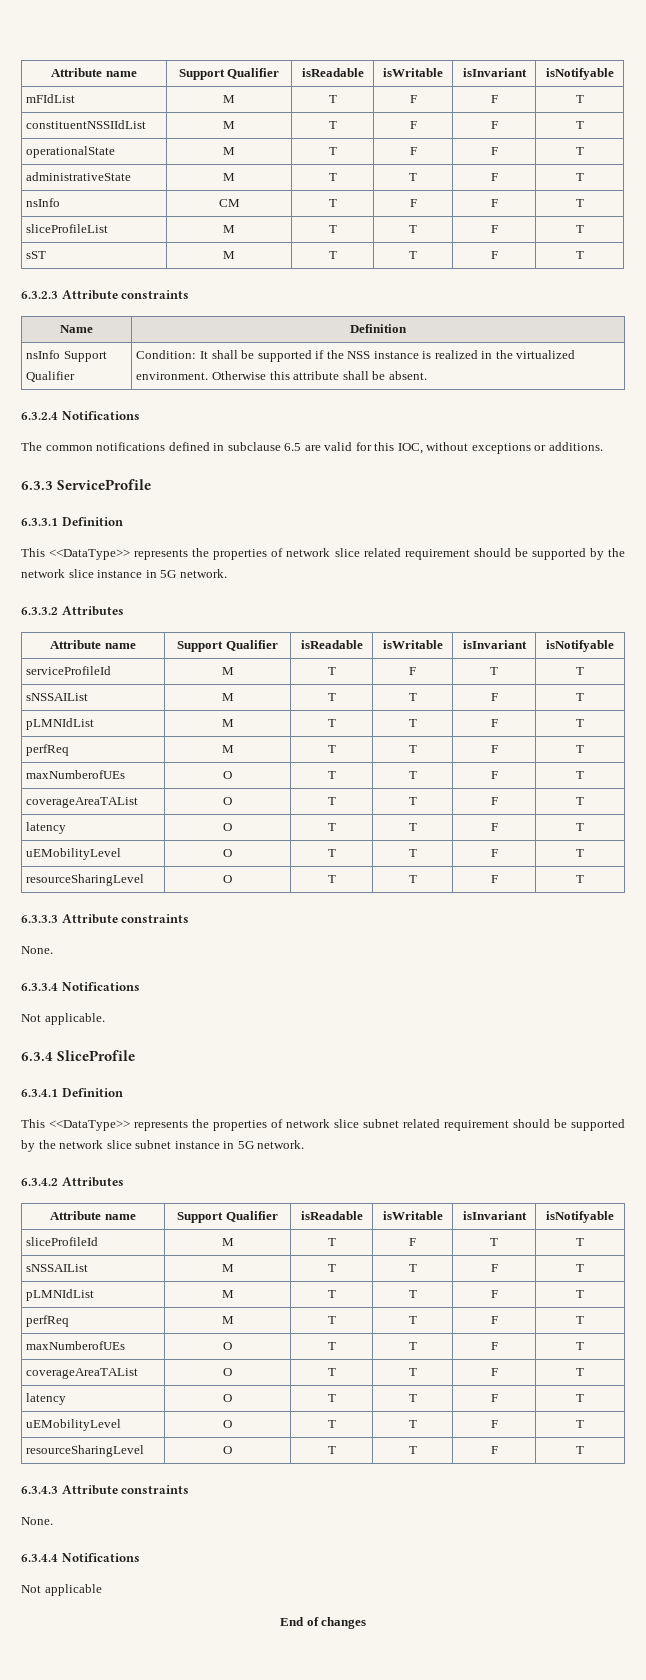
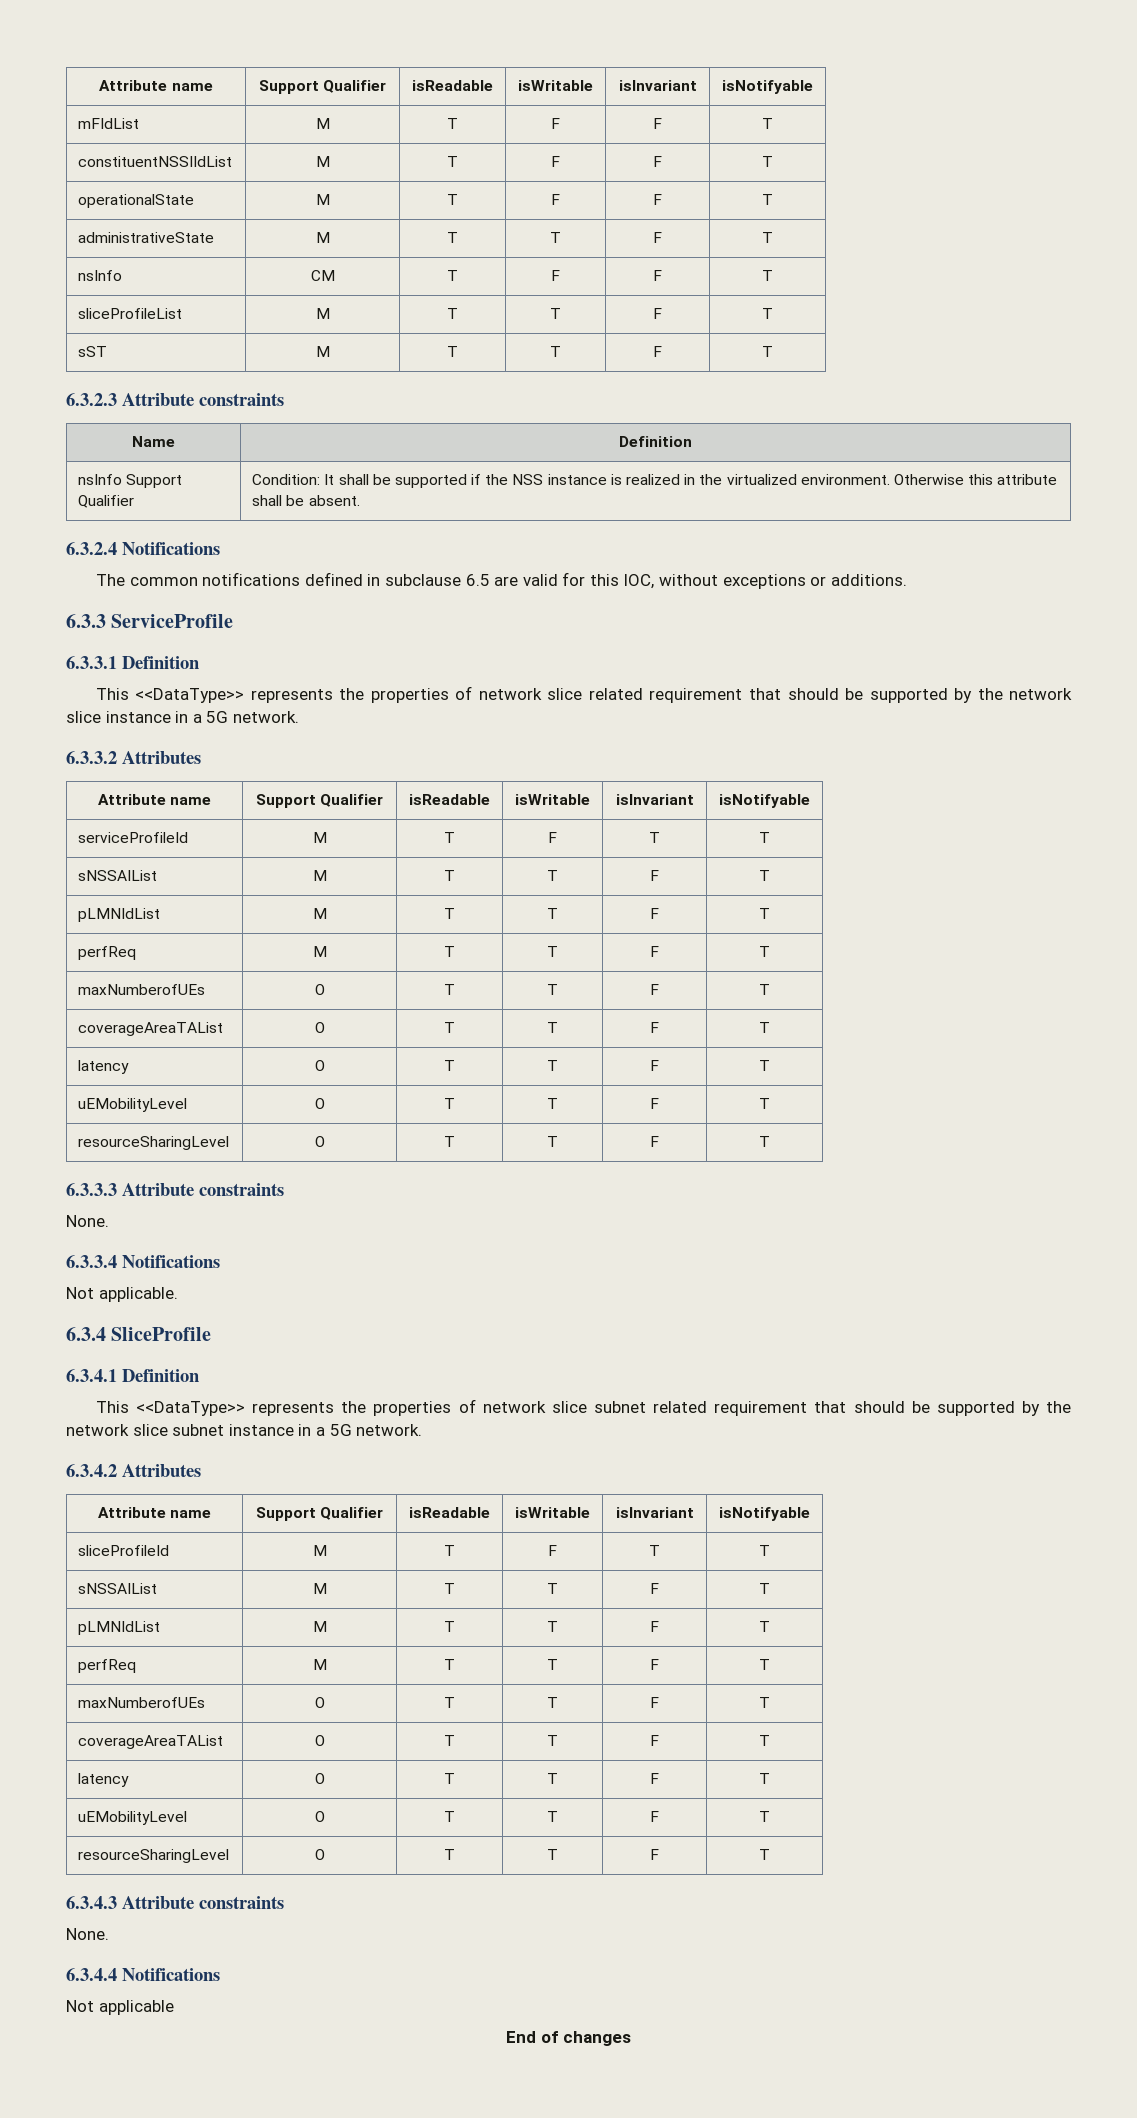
- This <<DataType>> represents the properties of network slice related requirement should be supported by the network slice instance in 5G network.
+ This <<DataType>> represents the properties of network slice related requirement that should be supported by the network slice instance in a 5G network.
- This <<DataType>> represents the properties of network slice subnet related requirement should be supported by the network slice subnet instance in 5G network.
+ This <<DataType>> represents the properties of network slice subnet related requirement that should be supported by the network slice subnet instance in a 5G network.

